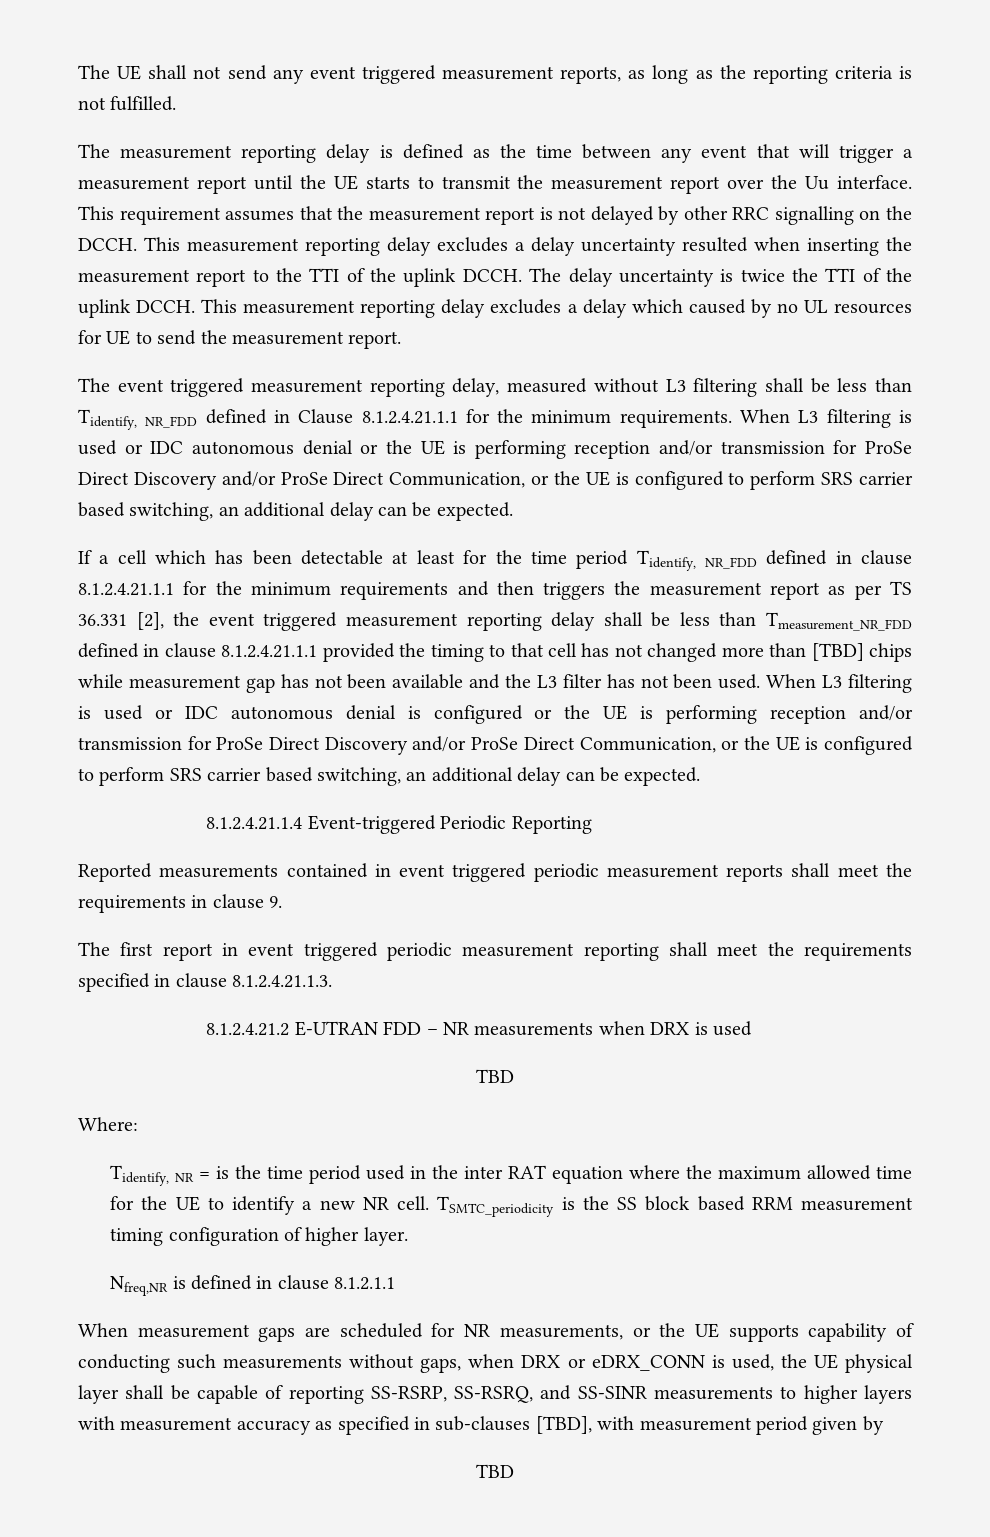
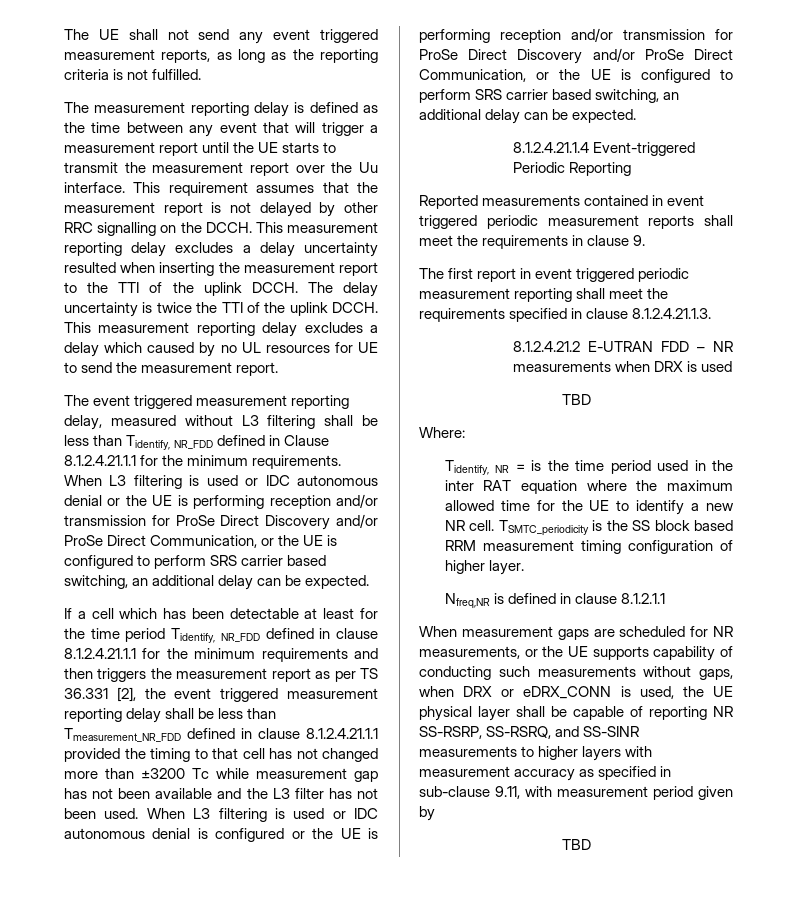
- If a cell which has been detectable at least for the time period Tidentify, NR_FDD defined in clause 8.1.2.4.21.1.1 for the minimum requirements and then triggers the measurement report as per TS 36.331 [2], the event triggered measurement reporting delay shall be less than Tmeasurement_NR_FDD defined in clause 8.1.2.4.21.1.1 provided the timing to that cell has not changed more than [TBD] chips while measurement gap has not been available and the L3 filter has not been used.
+ If a cell which has been detectable at least for the time period Tidentify, NR_FDD defined in clause 8.1.2.4.21.1.1 for the minimum requirements and then triggers the measurement report as per TS 36.331 [2], the event triggered measurement reporting delay shall be less than Tmeasurement_NR_FDD defined in clause 8.1.2.4.21.1.1 provided the timing to that cell has not changed more than ±3200 Tc while measurement gap has not been available and the L3 filter has not been used.
- When measurement gaps are scheduled for NR measurements, or the UE supports capability of conducting such measurements without gaps, when DRX or eDRX_CONN is used, the UE physical layer shall be capable of reporting SS-RSRP, SS-RSRQ, and SS-SINR measurements to higher layers with measurement accuracy as specified in sub-clauses [TBD], with measurement period given by
+ When measurement gaps are scheduled for NR measurements, or the UE supports capability of conducting such measurements without gaps, when DRX or eDRX_CONN is used, the UE physical layer shall be capable of reporting NR SS-RSRP, SS-RSRQ, and SS-SINR measurements to higher layers with measurement accuracy as specified in sub-clause 9.11, with measurement period given by

